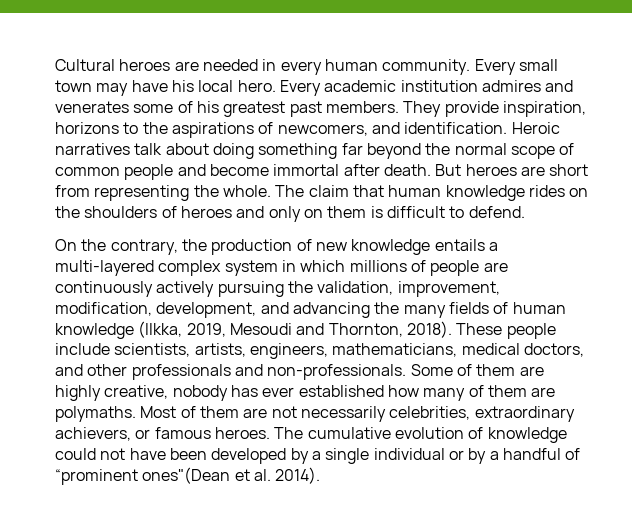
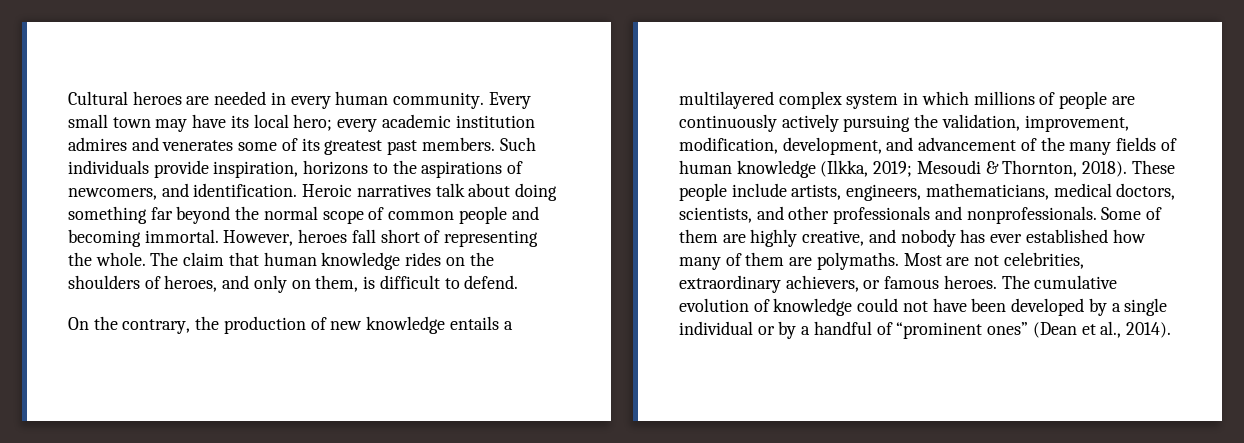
- Every small town may have his local hero. Every academic institution admires and venerates some of his greatest past members.
+ Every small town may have its local hero; every academic institution admires and venerates some of its greatest past members.
- They provide inspiration, horizons to the aspirations of newcomers, and identification.
+ Such individuals provide inspiration, horizons to the aspirations of newcomers, and identification.
- Heroic narratives talk about doing something far beyond the normal scope of common people and become immortal after death. But heroes are short from representing the whole.
+ Heroic narratives talk about doing something far beyond the normal scope of common people and becoming immortal. However, heroes fall short of representing the whole.
- The claim that human knowledge rides on the shoulders of heroes and only on them is difficult to defend.
+ The claim that human knowledge rides on the shoulders of heroes, and only on them, is difficult to defend.
- On the contrary, the production of new knowledge entails a multi-layered complex system in which millions of people are continuously actively pursuing the validation, improvement, modification, development, and advancing the many fields of human knowledge (Ilkka, 2019, Mesoudi and Thornton, 2018).
+ On the contrary, the production of new knowledge entails a multilayered complex system in which millions of people are continuously actively pursuing the validation, improvement, modification, development, and advancement of the many fields of human knowledge (Ilkka, 2019; Mesoudi & Thornton, 2018).
- These people include scientists, artists, engineers, mathematicians, medical doctors, and other professionals and non-professionals.
+ These people include artists, engineers, mathematicians, medical doctors, scientists, and other professionals and nonprofessionals.
- Some of them are highly creative, nobody has ever established how many of them are polymaths.
+ Some of them are highly creative, and nobody has ever established how many of them are polymaths.
- Most of them are not necessarily celebrities, extraordinary achievers, or famous heroes.
+ Most are not celebrities, extraordinary achievers, or famous heroes.
- The cumulative evolution of knowledge could not have been developed by a single individual or by a handful of “prominent ones"(Dean et al. 2014).
+ The cumulative evolution of knowledge could not have been developed by a single individual or by a handful of “prominent ones” (Dean et al., 2014).

